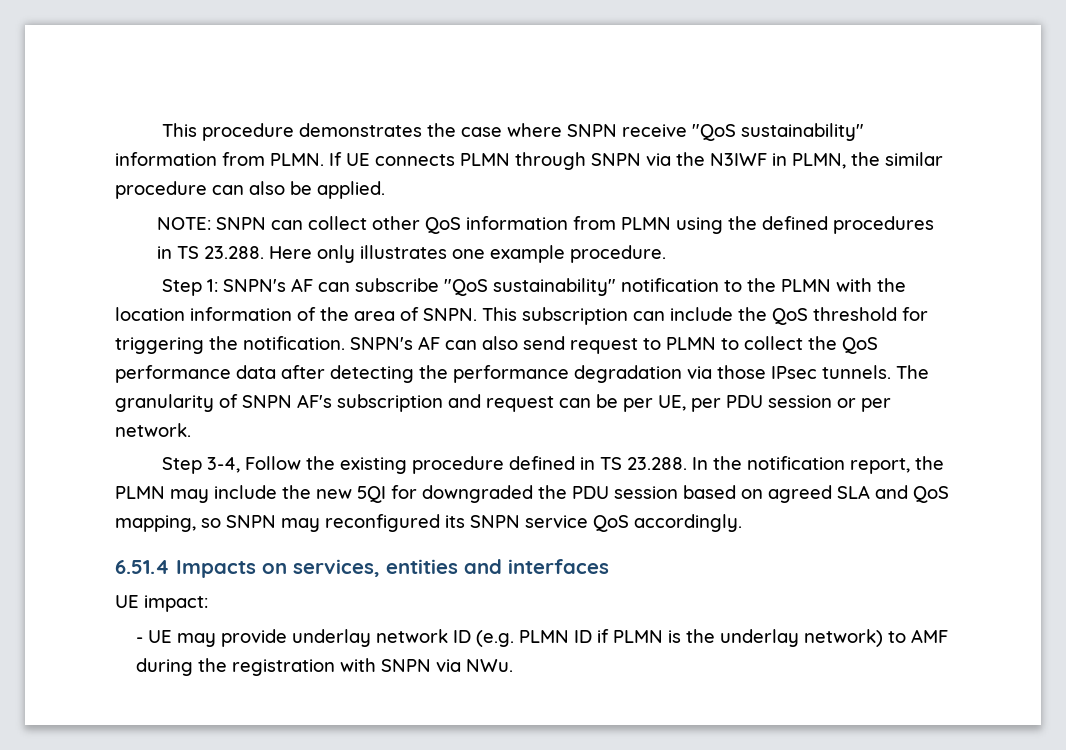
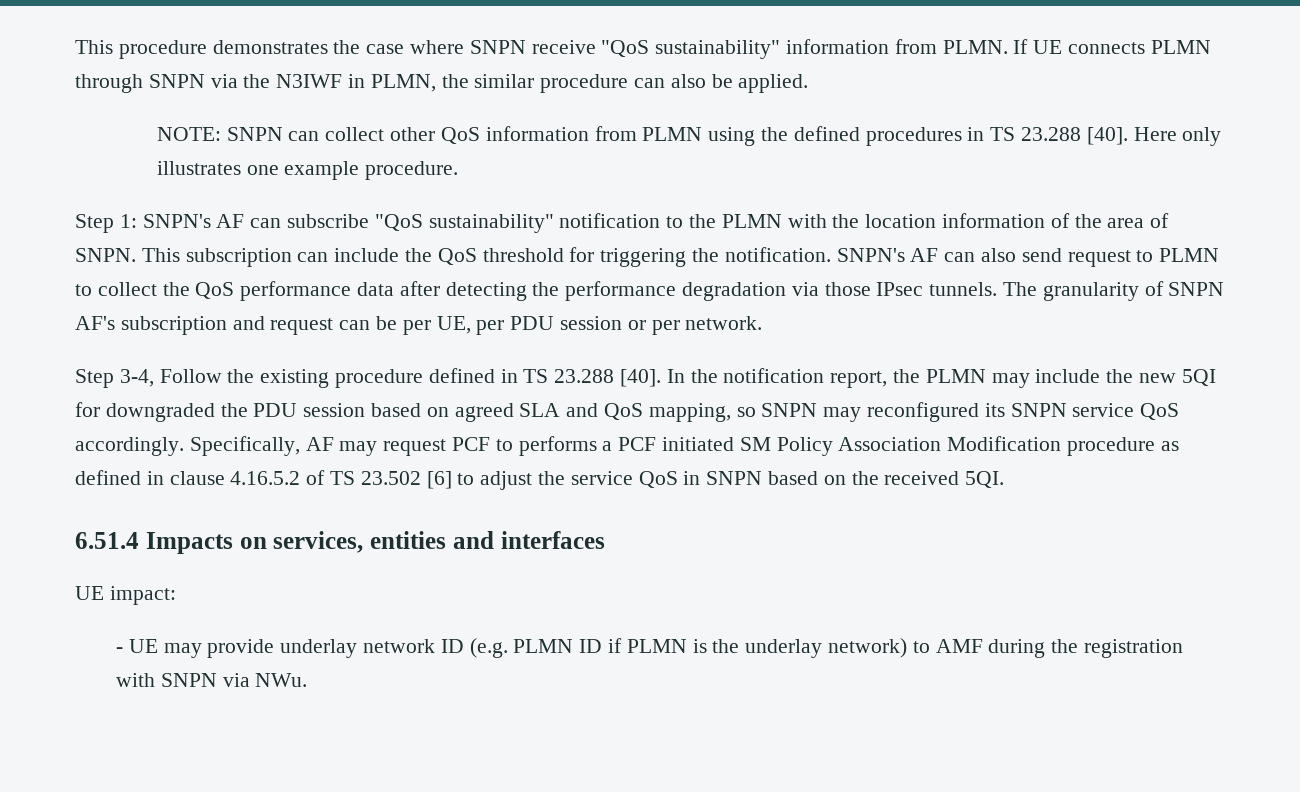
- NOTE: SNPN can collect other QoS information from PLMN using the defined procedures in TS 23.288. Here only illustrates one example procedure.
+ NOTE: SNPN can collect other QoS information from PLMN using the defined procedures in TS 23.288 [40]. Here only illustrates one example procedure.
- Step 3-4, Follow the existing procedure defined in TS 23.288. In the notification report, the PLMN may include the new 5QI for downgraded the PDU session based on agreed SLA and QoS mapping, so SNPN may reconfigured its SNPN service QoS accordingly.
+ Step 3-4, Follow the existing procedure defined in TS 23.288 [40]. In the notification report, the PLMN may include the new 5QI for downgraded the PDU session based on agreed SLA and QoS mapping, so SNPN may reconfigured its SNPN service QoS accordingly. Specifically, AF may request PCF to performs a PCF initiated SM Policy Association Modification procedure as defined in clause 4.16.5.2 of TS 23.502 [6] to adjust the service QoS in SNPN based on the received 5QI.

